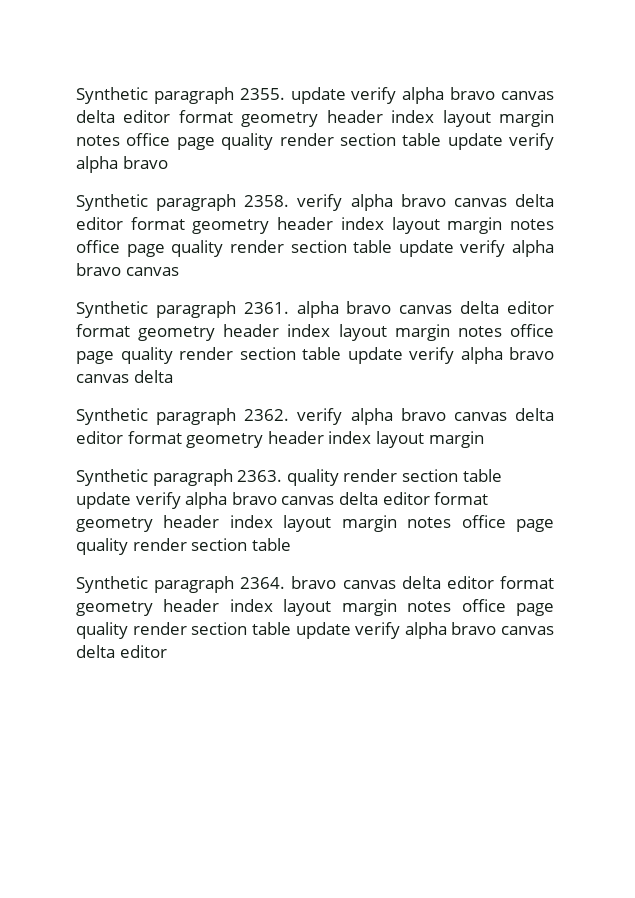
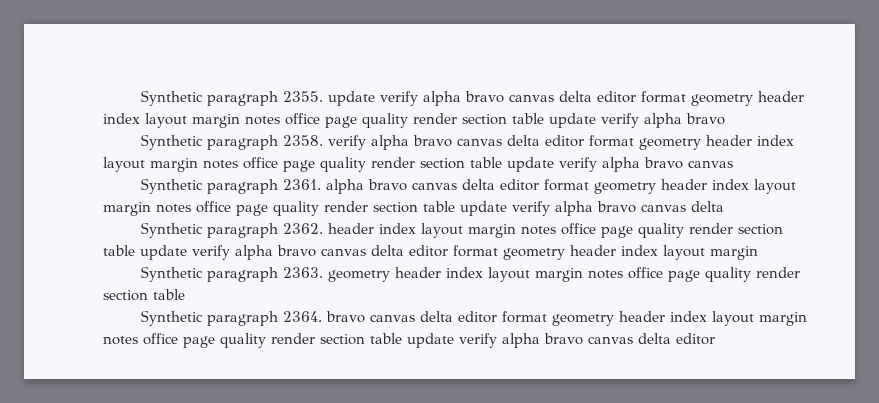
- Synthetic paragraph 2362. verify alpha bravo canvas delta editor format geometry header index layout margin
+ Synthetic paragraph 2362. header index layout margin notes office page quality render section table update verify alpha bravo canvas delta editor format geometry header index layout margin
- Synthetic paragraph 2363. quality render section table update verify alpha bravo canvas delta editor format geometry header index layout margin notes office page quality render section table
+ Synthetic paragraph 2363. geometry header index layout margin notes office page quality render section table

